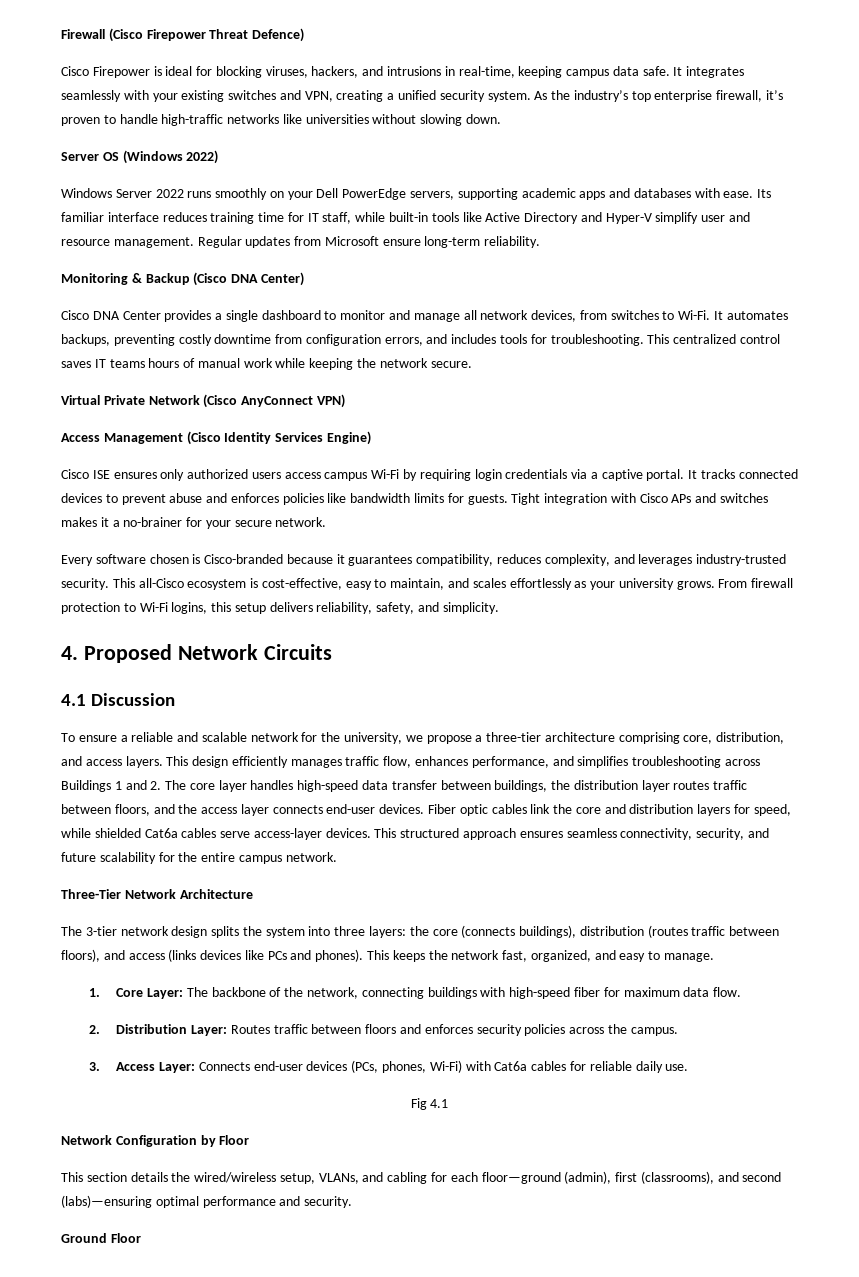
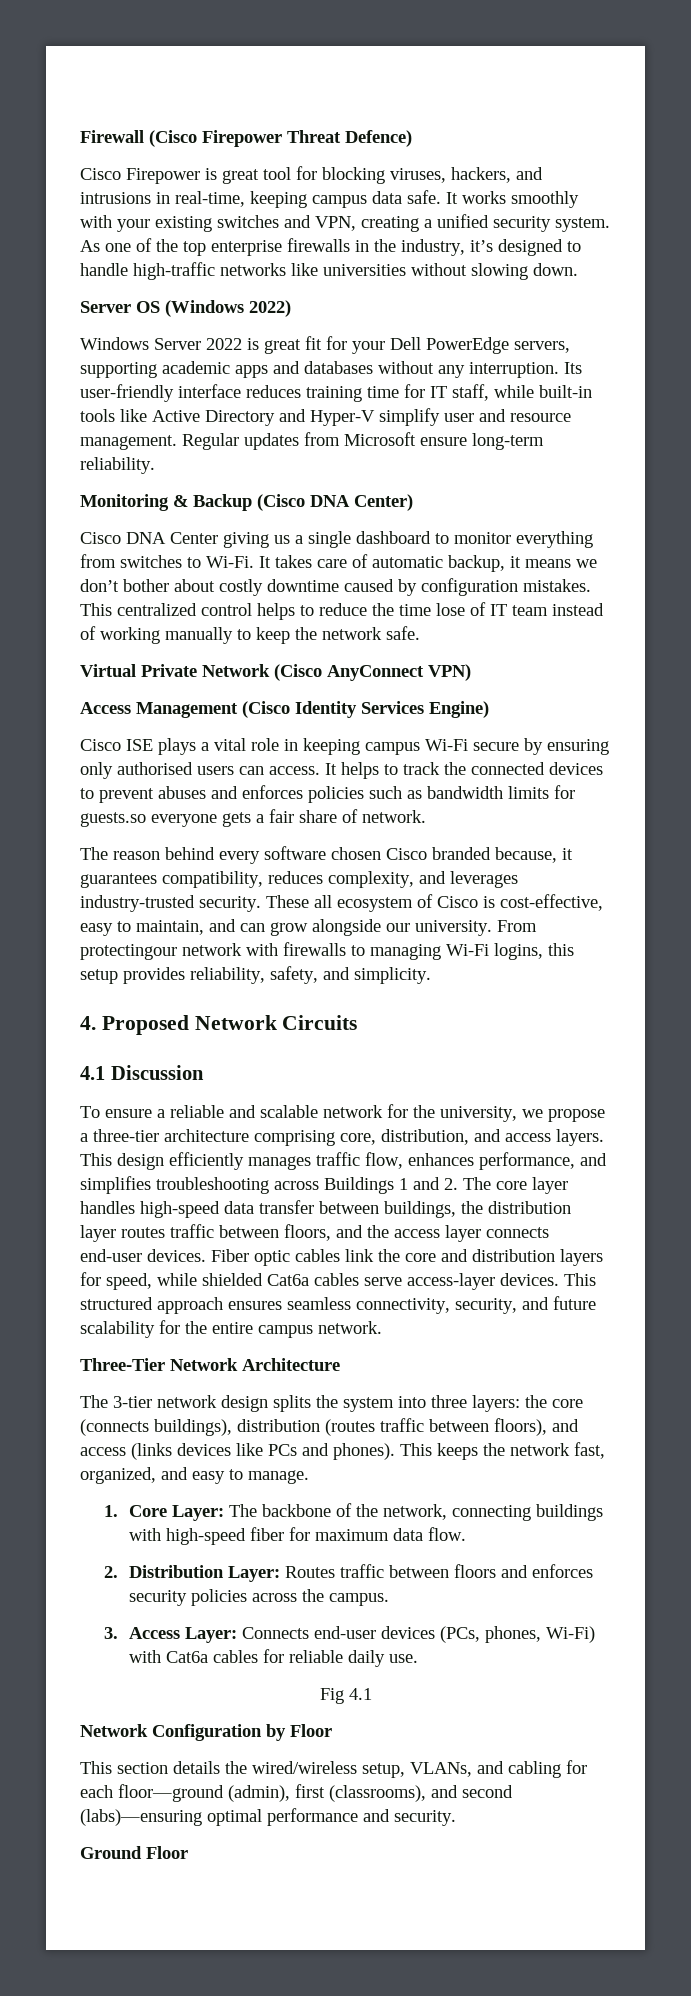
- Cisco Firepower is ideal for blocking viruses, hackers, and intrusions in real-time, keeping campus data safe.
+ Cisco Firepower is great tool for blocking viruses, hackers, and intrusions in real-time, keeping campus data safe.
- It integrates seamlessly with your existing switches and VPN, creating a unified security system.
+ It works smoothly with your existing switches and VPN, creating a unified security system.
- As the industry’s top enterprise firewall, it’s proven to handle high-traffic networks like universities without slowing down.
+ As one of the top enterprise firewalls in the industry, it’s designed to handle high-traffic networks like universities without slowing down.
- Windows Server 2022 runs smoothly on your Dell PowerEdge servers, supporting academic apps and databases with ease. Its familiar interface reduces training time for IT staff, while built-in tools like Active Directory and Hyper-V simplify user and resource management.
+ Windows Server 2022 is great fit for your Dell PowerEdge servers, supporting academic apps and databases without any interruption. Its user-friendly interface reduces training time for IT staff, while built-in tools like Active Directory and Hyper-V simplify user and resource management.
- Cisco DNA Center provides a single dashboard to monitor and manage all network devices, from switches to Wi-Fi.
+ Cisco DNA Center giving us a single dashboard to monitor everything from switches to Wi-Fi.
- It automates backups, preventing costly downtime from configuration errors, and includes tools for troubleshooting. This centralized control saves IT teams hours of manual work while keeping the network secure.
+ It takes care of automatic backup, it means we don’t bother about costly downtime caused by configuration mistakes. This centralized control helps to reduce the time lose of IT team instead of working manually to keep the network safe.
- Cisco ISE ensures only authorized users access campus Wi-Fi by requiring login credentials via a captive portal. It tracks connected devices to prevent abuse and enforces policies like bandwidth limits for guests. Tight integration with Cisco APs and switches makes it a no-brainer for your secure network.
- Every software chosen is Cisco-branded because it guarantees compatibility, reduces complexity, and leverages industry-trusted security.
+ Cisco ISE plays a vital role in keeping campus Wi-Fi secure by ensuring only authorised users can access. It helps to track the connected devices to prevent abuses and enforces policies such as bandwidth limits for guests.so everyone gets a fair share of network.
+ The reason behind every software chosen Cisco branded because, it guarantees compatibility, reduces complexity, and leverages industry-trusted security.
- This all-Cisco ecosystem is cost-effective, easy to maintain, and scales effortlessly as your university grows. From firewall protection to Wi-Fi logins, this setup delivers reliability, safety, and simplicity.
+ These all ecosystem of Cisco is cost-effective, easy to maintain, and can grow alongside our university. From protectingour network with firewalls to managing Wi-Fi logins, this setup provides reliability, safety, and simplicity.

